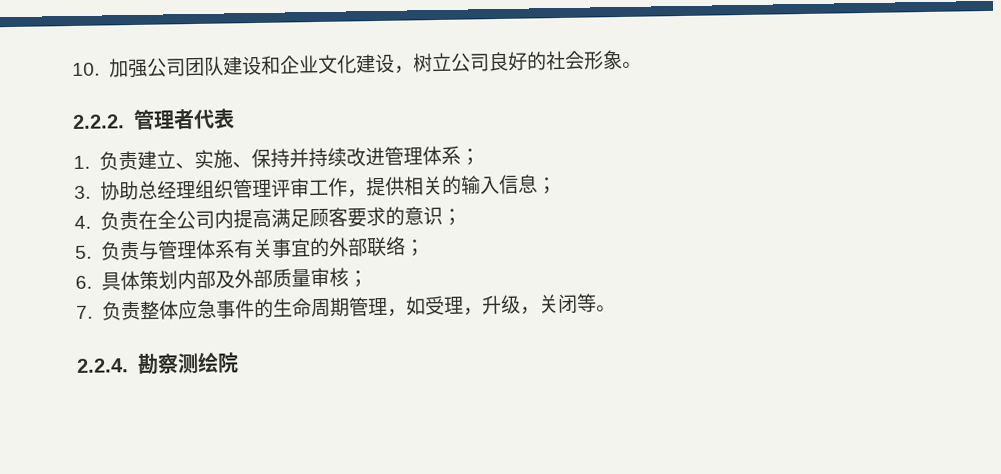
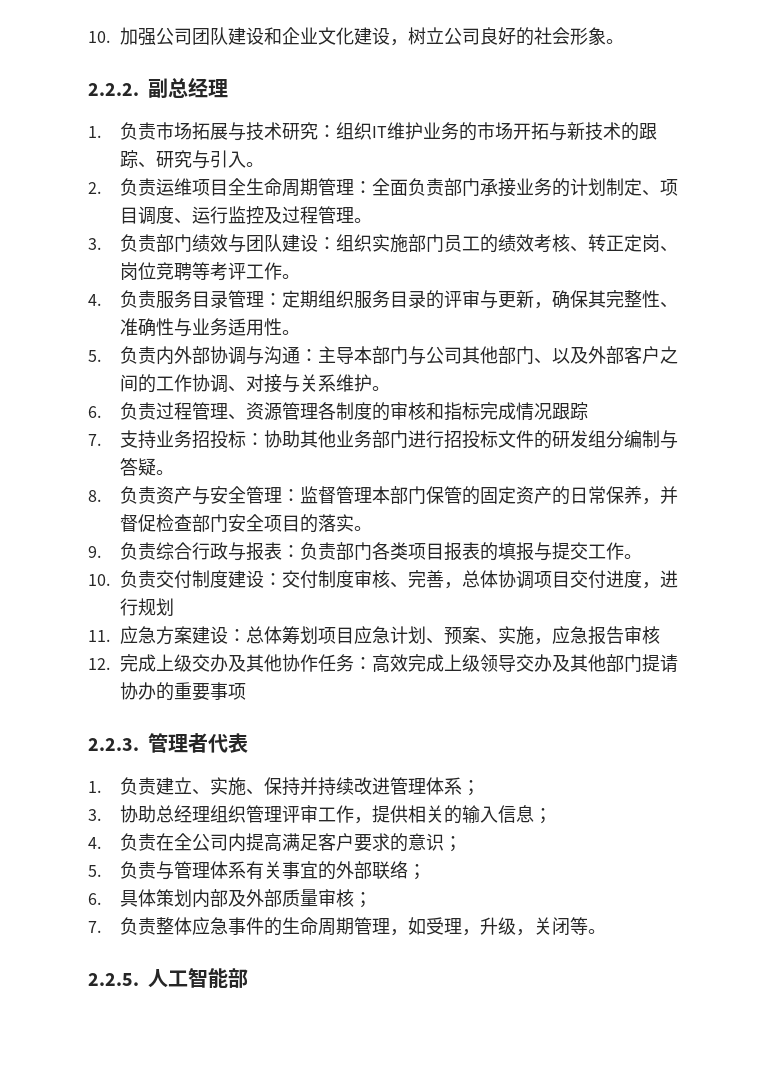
- 2.2.2.管理者代表
+ 2.2.2.副总经理
+ 1.负责市场拓展与技术研究：组织IT维护业务的市场开拓与新技术的跟踪、研究与引入。
+ 2.负责运维项目全生命周期管理：全面负责部门承接业务的计划制定、项目调度、运行监控及过程管理。
+ 3.负责部门绩效与团队建设：组织实施部门员工的绩效考核、转正定岗、岗位竞聘等考评工作。
+ 4.负责服务目录管理：定期组织服务目录的评审与更新，确保其完整性、准确性与业务适用性。
+ 5.负责内外部协调与沟通：主导本部门与公司其他部门、以及外部客户之间的工作协调、对接与关系维护。
+ 6.负责过程管理、资源管理各制度的审核和指标完成情况跟踪
+ 7.支持业务招投标：协助其他业务部门进行招投标文件的研发组分编制与答疑。
+ 8.负责资产与安全管理：监督管理本部门保管的固定资产的日常保养，并督促检查部门安全项目的落实。
+ 9.负责综合行政与报表：负责部门各类项目报表的填报与提交工作。
+ 10.负责交付制度建设：交付制度审核、完善，总体协调项目交付进度，进行规划
+ 11.应急方案建设：总体筹划项目应急计划、预案、实施，应急报告审核
+ 12.完成上级交办及其他协作任务：高效完成上级领导交办及其他部门提请协办的重要事项
+ 2.2.3.管理者代表
- 4.负责在全公司内提高满足顾客要求的意识；
+ 4.负责在全公司内提高满足客户要求的意识；
- 2.2.4.勘察测绘院
+ 2.2.5.人工智能部

